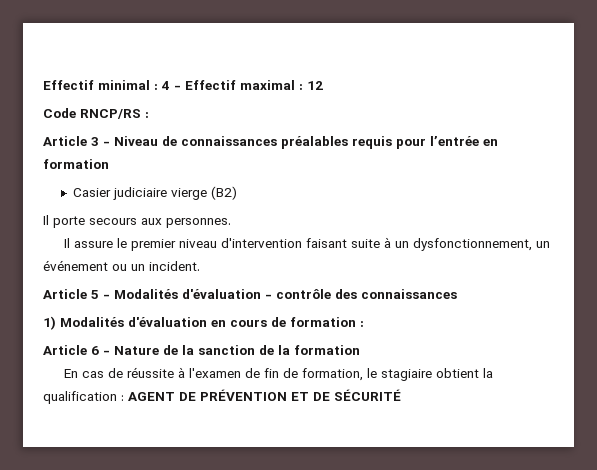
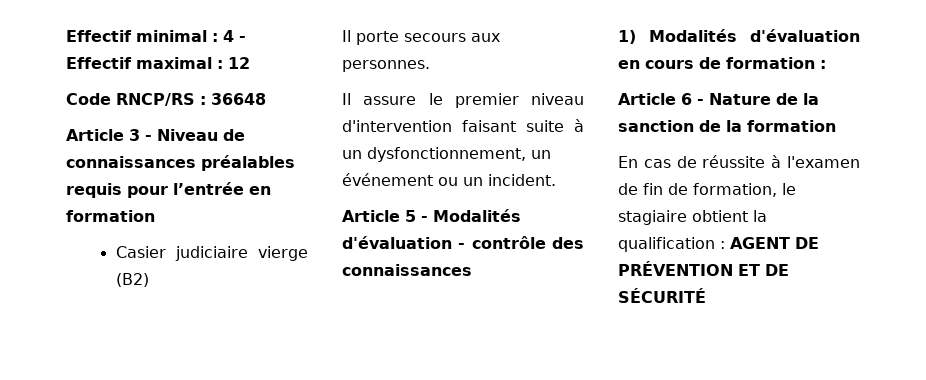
- Code RNCP/RS :
+ Code RNCP/RS : 36648

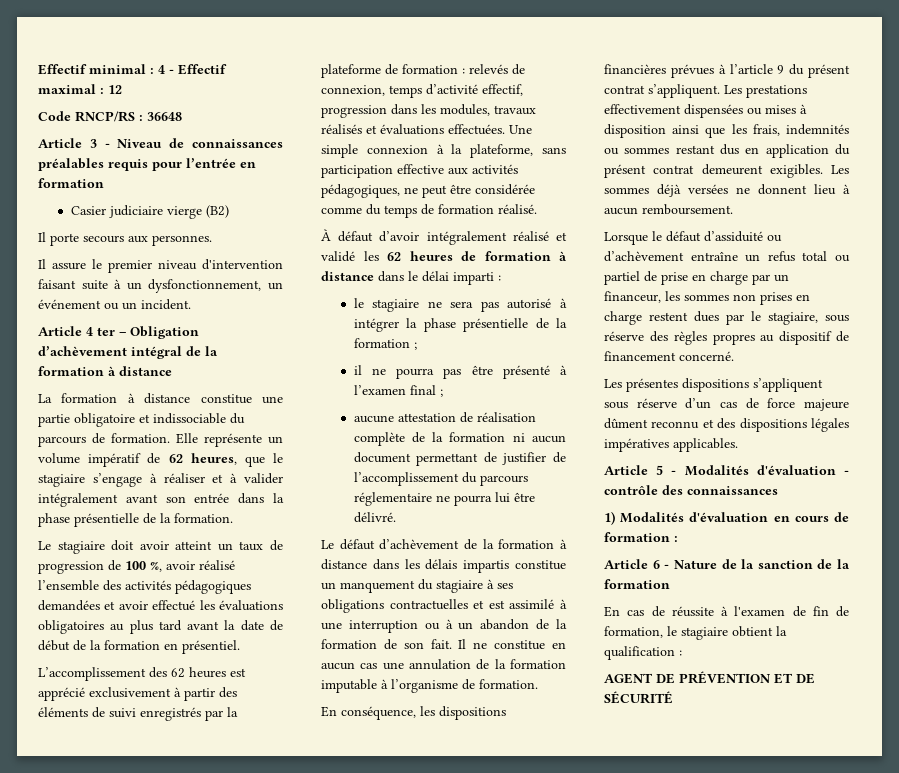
+ Article 4 ter – Obligation d’achèvement intégral de la formation à distance
+ La formation à distance constitue une partie obligatoire et indissociable du parcours de formation. Elle représente un volume impératif de 62 heures, que le stagiaire s’engage à réaliser et à valider intégralement avant son entrée dans la phase présentielle de la formation.
+ Le stagiaire doit avoir atteint un taux de progression de 100 %, avoir réalisé l’ensemble des activités pédagogiques demandées et avoir effectué les évaluations obligatoires au plus tard avant la date de début de la formation en présentiel.
+ L’accomplissement des 62 heures est apprécié exclusivement à partir des éléments de suivi enregistrés par la plateforme de formation : relevés de connexion, temps d’activité effectif, progression dans les modules, travaux réalisés et évaluations effectuées. Une simple connexion à la plateforme, sans participation effective aux activités pédagogiques, ne peut être considérée comme du temps de formation réalisé.
+ À défaut d’avoir intégralement réalisé et validé les 62 heures de formation à distance dans le délai imparti :
+ le stagiaire ne sera pas autorisé à intégrer la phase présentielle de la formation ;
+ il ne pourra pas être présenté à l’examen final ;
+ aucune attestation de réalisation complète de la formation ni aucun document permettant de justifier de l’accomplissement du parcours réglementaire ne pourra lui être délivré.
+ Le défaut d’achèvement de la formation à distance dans les délais impartis constitue un manquement du stagiaire à ses obligations contractuelles et est assimilé à une interruption ou à un abandon de la formation de son fait. Il ne constitue en aucun cas une annulation de la formation imputable à l’organisme de formation.
+ En conséquence, les dispositions financières prévues à l’article 9 du présent contrat s’appliquent. Les prestations effectivement dispensées ou mises à disposition ainsi que les frais, indemnités ou sommes restant dus en application du présent contrat demeurent exigibles. Les sommes déjà versées ne donnent lieu à aucun remboursement.
+ Lorsque le défaut d’assiduité ou d’achèvement entraîne un refus total ou partiel de prise en charge par un financeur, les sommes non prises en charge restent dues par le stagiaire, sous réserve des règles propres au dispositif de financement concerné.
+ Les présentes dispositions s’appliquent sous réserve d’un cas de force majeure dûment reconnu et des dispositions légales impératives applicables.
- En cas de réussite à l'examen de fin de formation, le stagiaire obtient la qualification : AGENT DE PRÉVENTION ET DE SÉCURITÉ
+ En cas de réussite à l'examen de fin de formation, le stagiaire obtient la qualification :
+ AGENT DE PRÉVENTION ET DE SÉCURITÉ

